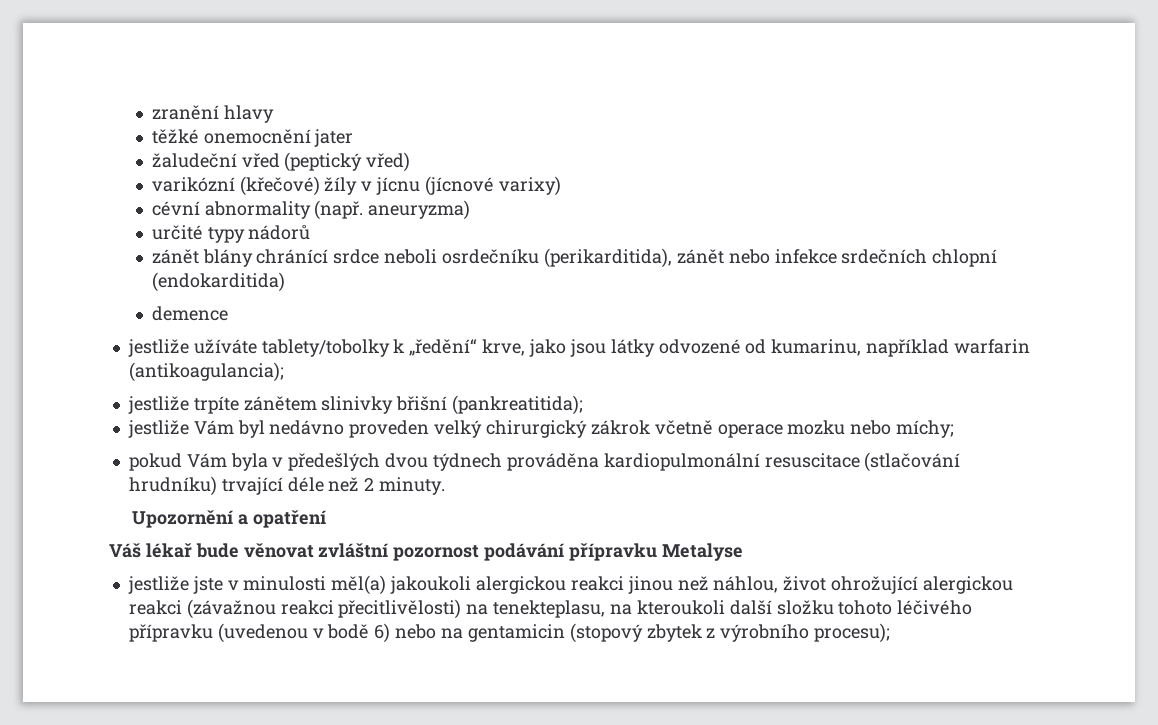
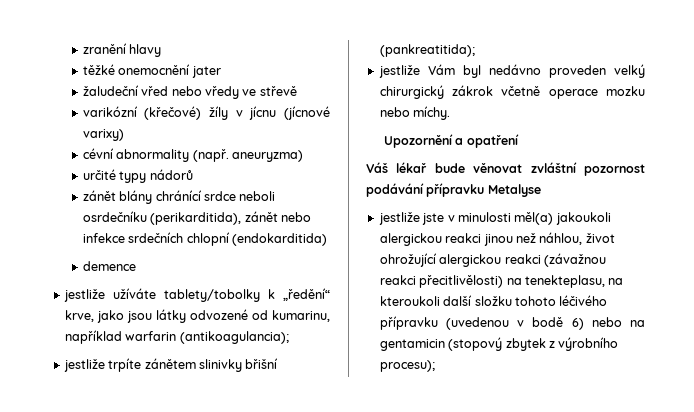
- žaludeční vřed (peptický vřed)
+ žaludeční vřed nebo vředy ve střevě
- jestliže Vám byl nedávno proveden velký chirurgický zákrok včetně operace mozku nebo míchy;
- pokud Vám byla v předešlých dvou týdnech prováděna kardiopulmonální resuscitace (stlačování hrudníku) trvající déle než 2 minuty.
+ jestliže Vám byl nedávno proveden velký chirurgický zákrok včetně operace mozku nebo míchy.

